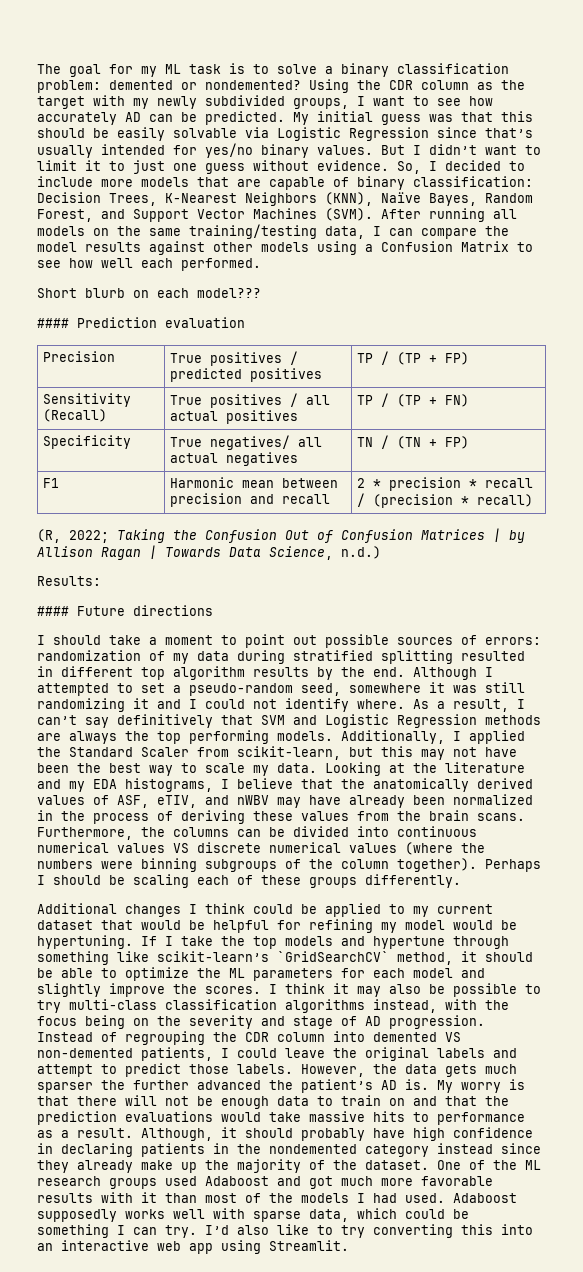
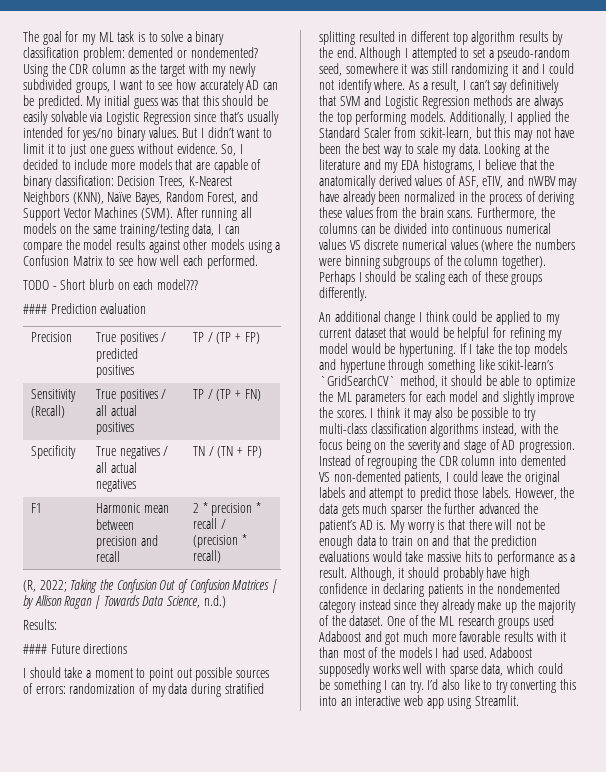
- Short blurb on each model???
+ TODO - Short blurb on each model???
- Specificity | True negatives/ all actual negatives | TN / (TN + FP)
+ Specificity | True negatives / all actual negatives | TN / (TN + FP)
- Additional changes I think could be applied to my current dataset that would be helpful for refining my model would be hypertuning.
+ An additional change I think could be applied to my current dataset that would be helpful for refining my model would be hypertuning.

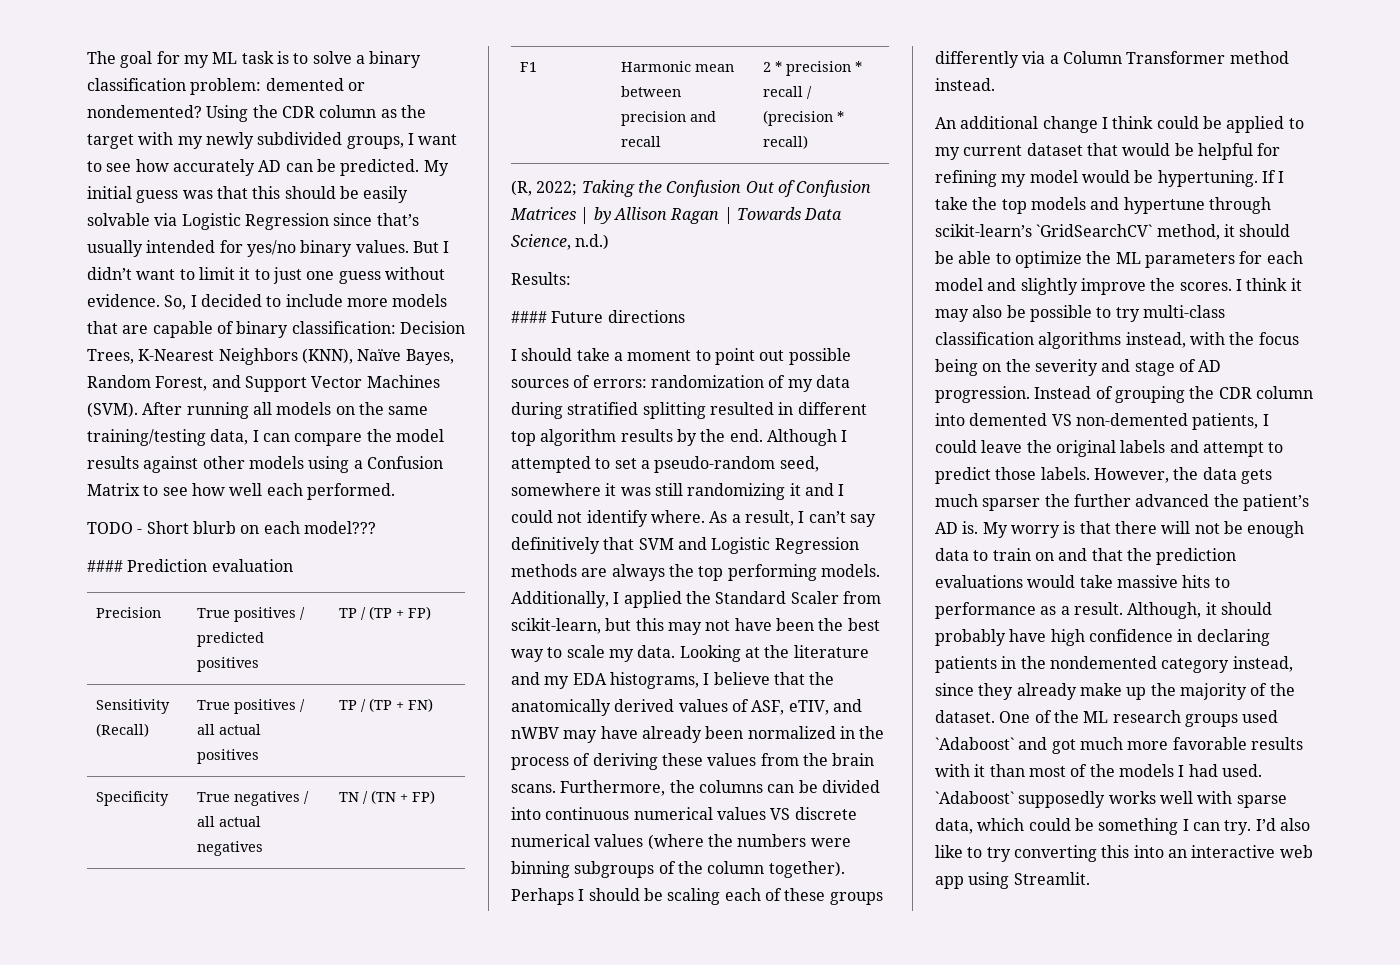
- Perhaps I should be scaling each of these groups differently.
+ Perhaps I should be scaling each of these groups differently via a Column Transformer method instead.
- If I take the top models and hypertune through something like scikit-learn’s `GridSearchCV` method, it should be able to optimize the ML parameters for each model and slightly improve the scores.
+ If I take the top models and hypertune through scikit-learn’s `GridSearchCV` method, it should be able to optimize the ML parameters for each model and slightly improve the scores.
- Instead of regrouping the CDR column into demented VS non-demented patients, I could leave the original labels and attempt to predict those labels.
+ Instead of grouping the CDR column into demented VS non-demented patients, I could leave the original labels and attempt to predict those labels.
- Although, it should probably have high confidence in declaring patients in the nondemented category instead since they already make up the majority of the dataset.
+ Although, it should probably have high confidence in declaring patients in the nondemented category instead, since they already make up the majority of the dataset.
- One of the ML research groups used Adaboost and got much more favorable results with it than most of the models I had used.
+ One of the ML research groups used `Adaboost` and got much more favorable results with it than most of the models I had used.
- Adaboost supposedly works well with sparse data, which could be something I can try.
+ `Adaboost` supposedly works well with sparse data, which could be something I can try.

